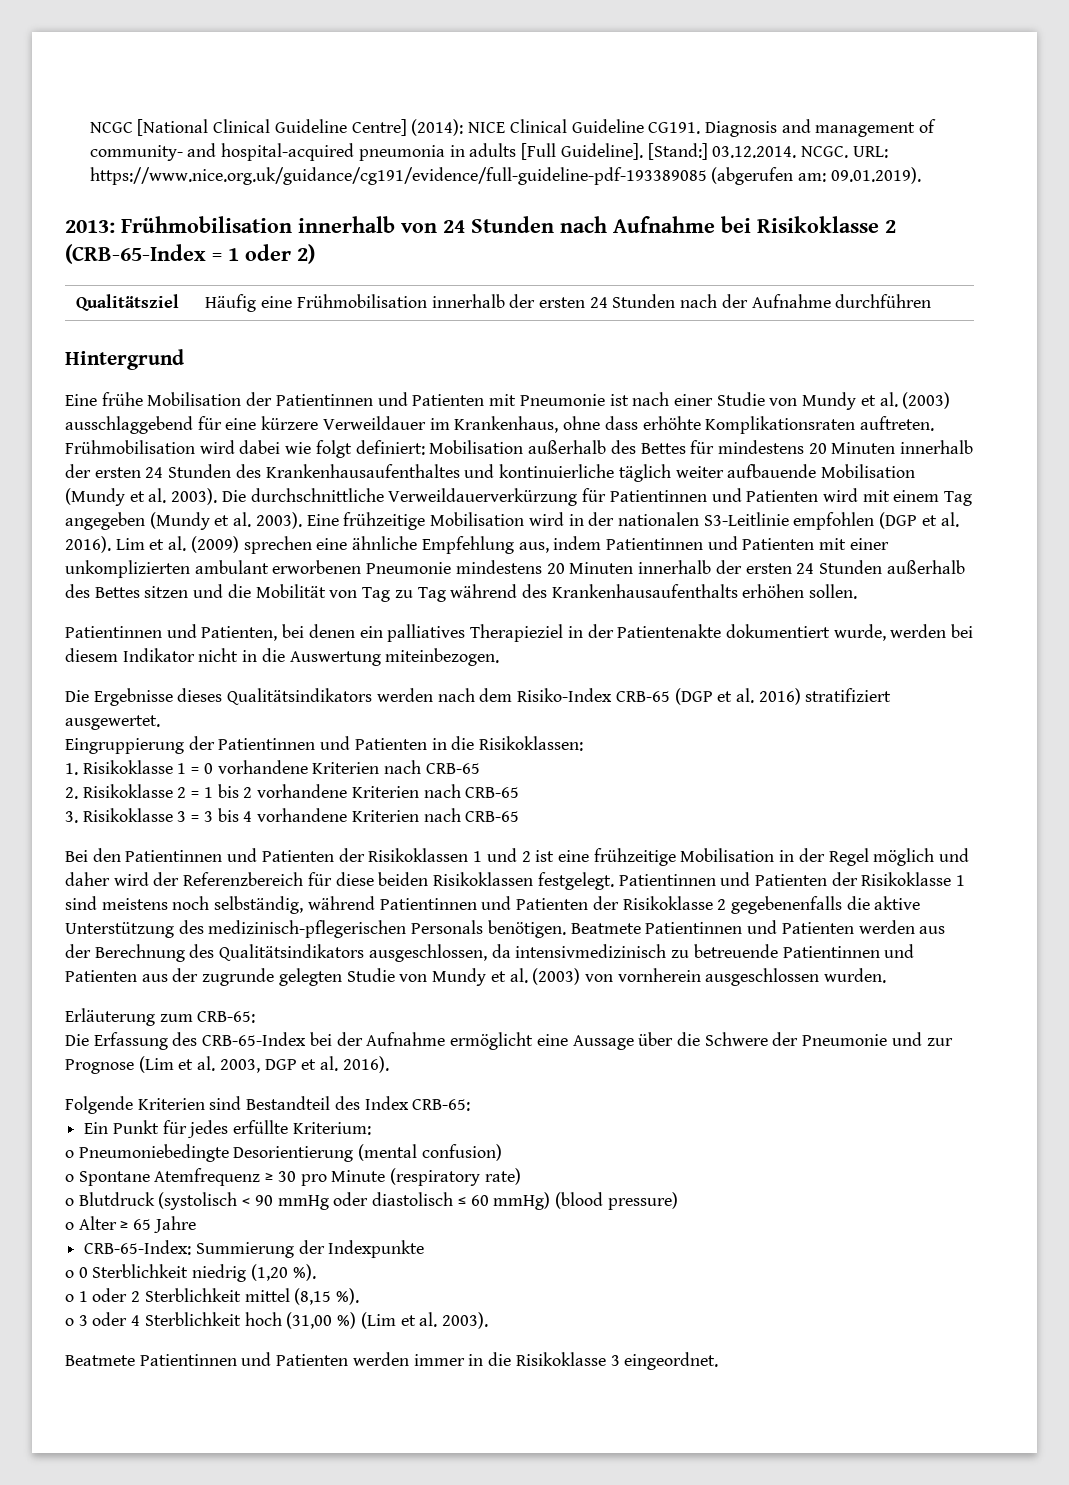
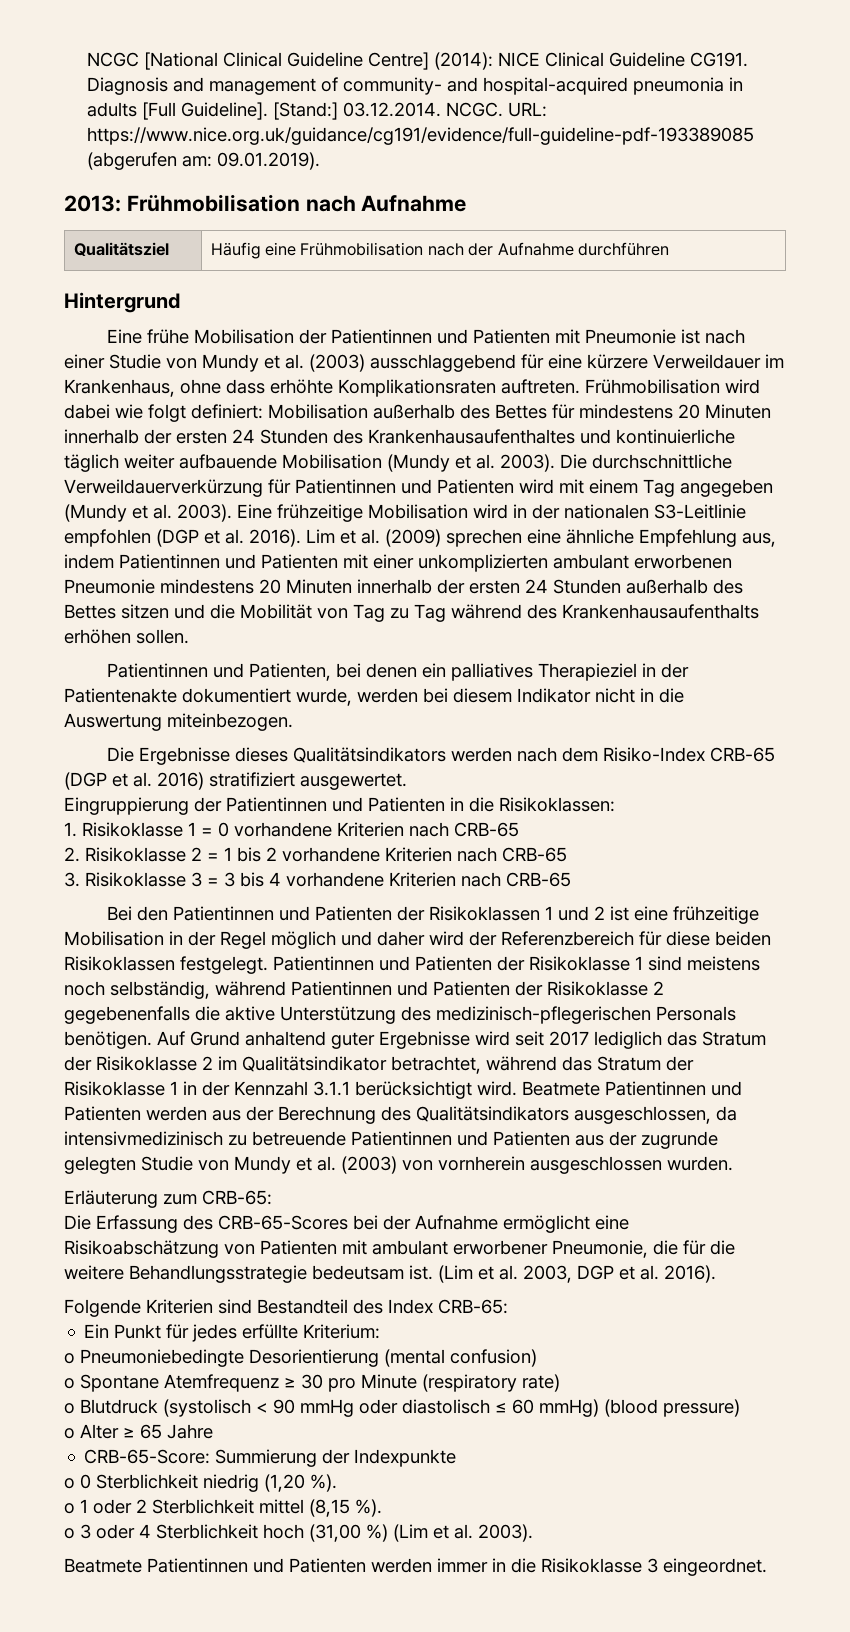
- 2013: Frühmobilisation innerhalb von 24 Stunden nach Aufnahme bei Risikoklasse 2 (CRB-65-Index = 1 oder 2)
+ 2013: Frühmobilisation nach Aufnahme
- Qualitätsziel | Häufig eine Frühmobilisation innerhalb der ersten 24 Stunden nach der Aufnahme durchführen
+ Qualitätsziel | Häufig eine Frühmobilisation nach der Aufnahme durchführen
+ Auf Grund anhaltend guter Ergebnisse wird seit 2017 lediglich das Stratum der Risikoklasse 2 im Qualitätsindikator betrachtet, während das Stratum der Risikoklasse 1 in der Kennzahl 3.1.1 berücksichtigt wird.
- Die Erfassung des CRB-65-Index bei der Aufnahme ermöglicht eine Aussage über die Schwere der Pneumonie und zur Prognose (Lim et al. 2003, DGP et al. 2016).
+ Die Erfassung des CRB-65-Scores bei der Aufnahme ermöglicht eine Risikoabschätzung von Patienten mit ambulant erworbener Pneumonie, die für die weitere Behandlungsstrategie bedeutsam ist. (Lim et al. 2003, DGP et al. 2016).
- CRB-65-Index: Summierung der Indexpunkte
+ CRB-65-Score: Summierung der Indexpunkte

